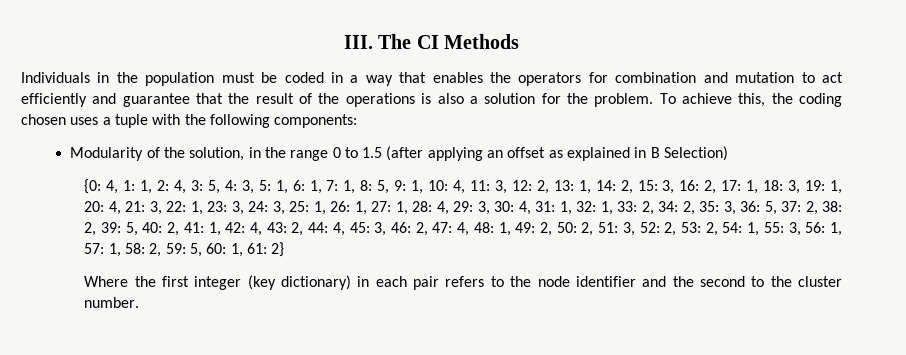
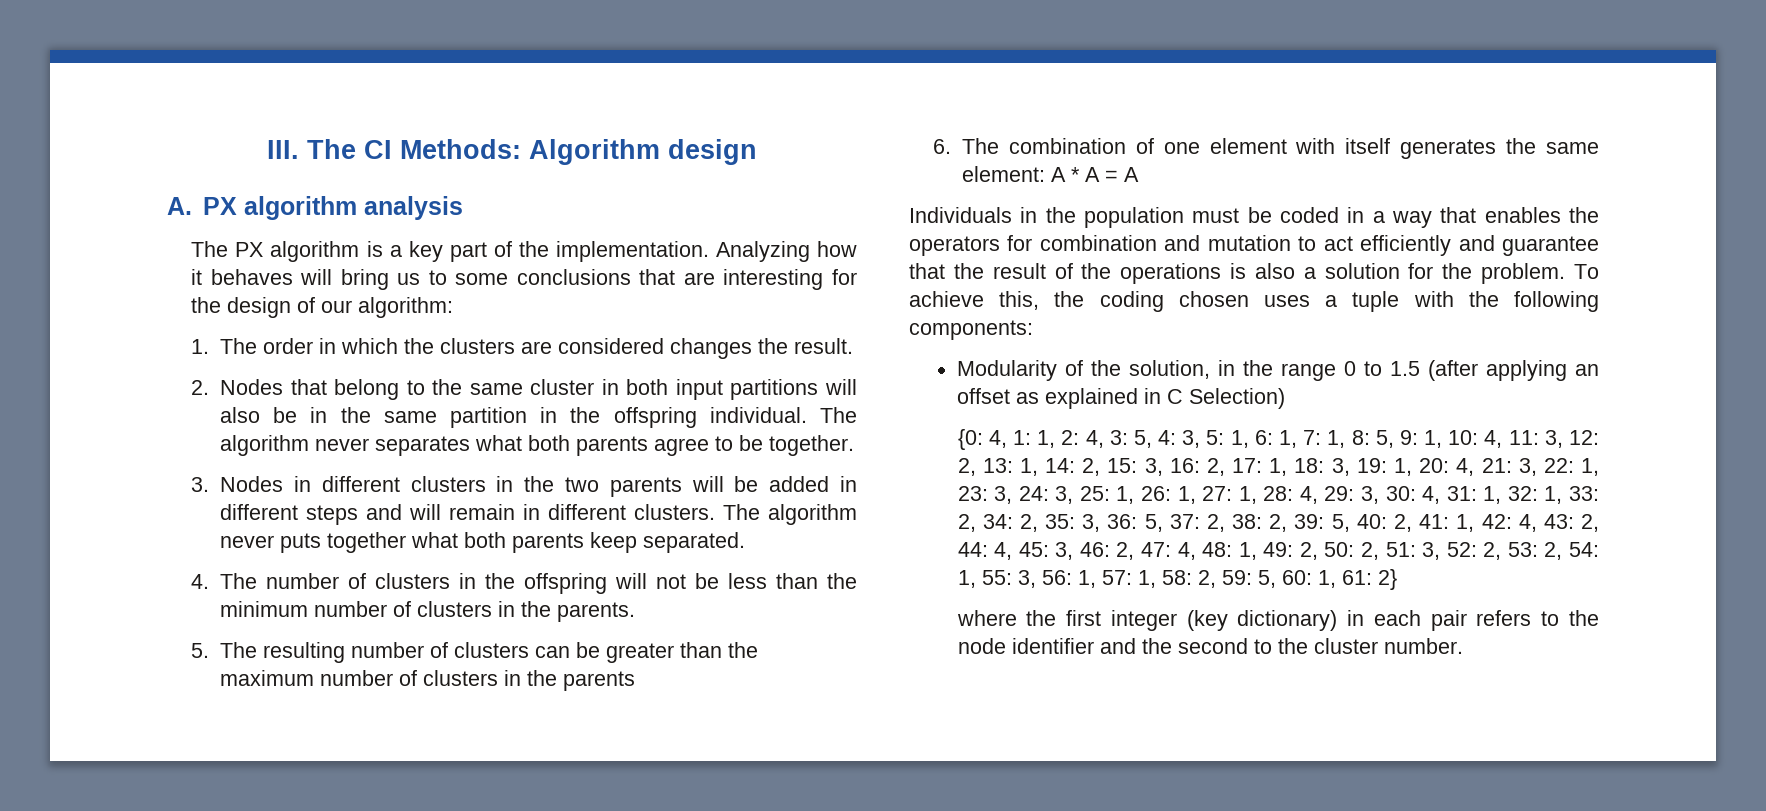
- III. The CI Methods
+ III. The CI Methods: Algorithm design
+ A. PX algorithm analysis
+ The PX algorithm is a key part of the implementation. Analyzing how it behaves will bring us to some conclusions that are interesting for the design of our algorithm:
+ 1. The order in which the clusters are considered changes the result.
+ 2. Nodes that belong to the same cluster in both input partitions will also be in the same partition in the offspring individual. The algorithm never separates what both parents agree to be together.
+ 3. Nodes in different clusters in the two parents will be added in different steps and will remain in different clusters. The algorithm never puts together what both parents keep separated.
+ 4. The number of clusters in the offspring will not be less than the minimum number of clusters in the parents.
+ 5. The resulting number of clusters can be greater than the maximum number of clusters in the parents
+ 6. The combination of one element with itself generates the same element: A * A = A
- Modularity of the solution, in the range 0 to 1.5 (after applying an offset as explained in B Selection)
+ Modularity of the solution, in the range 0 to 1.5 (after applying an offset as explained in C Selection)
- Where the first integer (key dictionary) in each pair refers to the node identifier and the second to the cluster number.
+ where the first integer (key dictionary) in each pair refers to the node identifier and the second to the cluster number.

